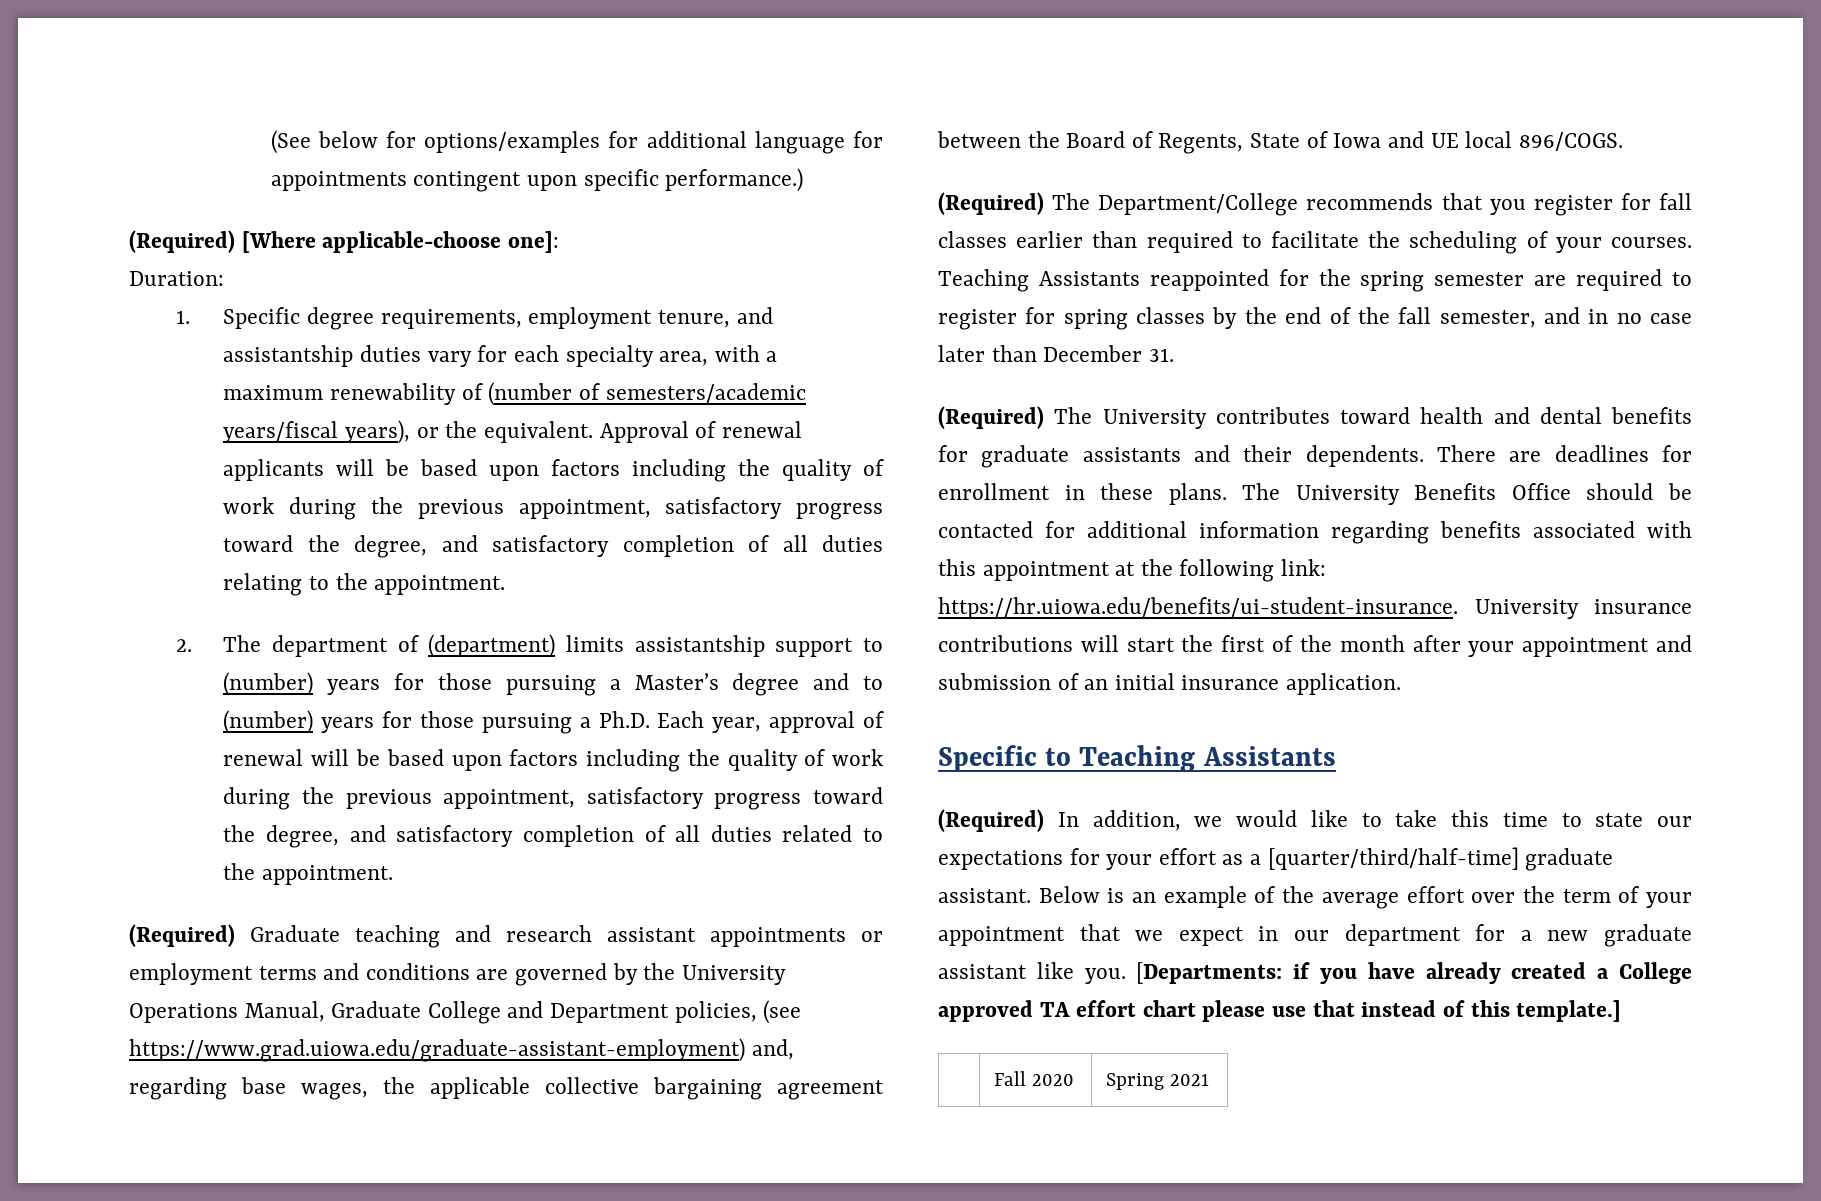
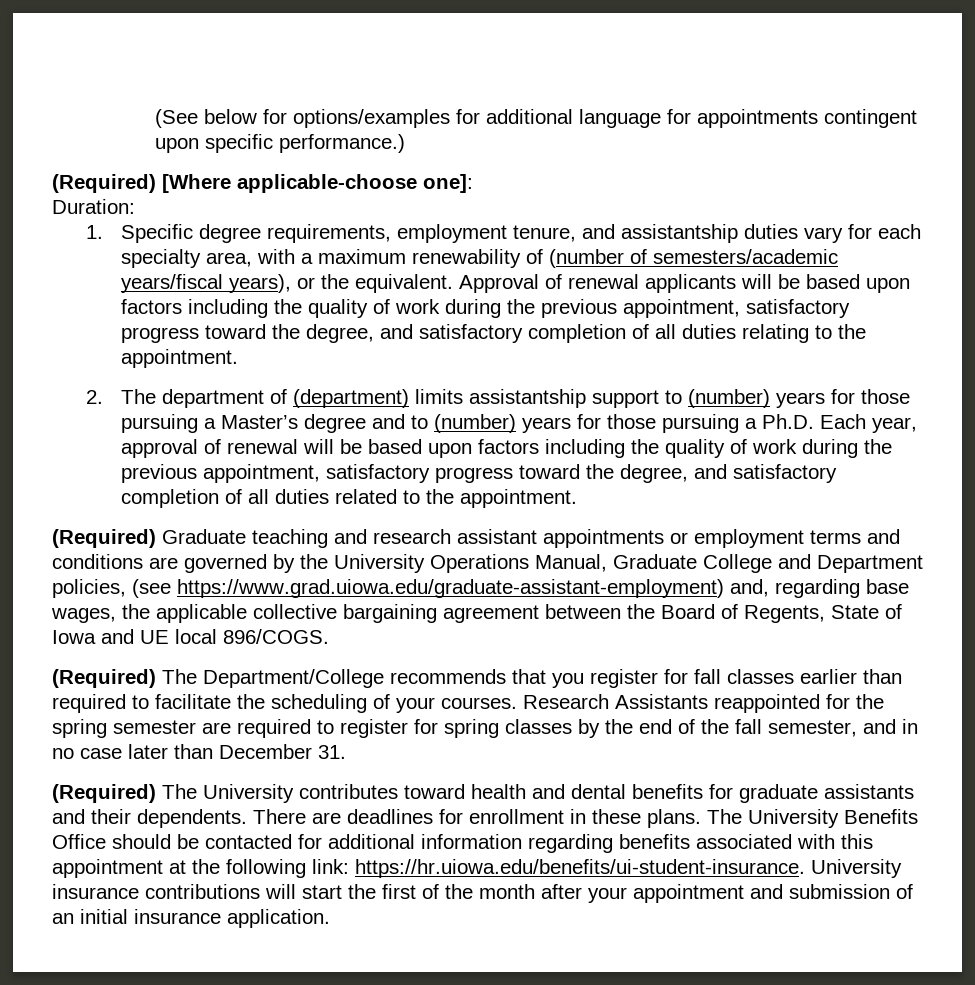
- Teaching Assistants reappointed for the spring semester are required to register for spring classes by the end of the fall semester, and in no case later than December 31.
+ Research Assistants reappointed for the spring semester are required to register for spring classes by the end of the fall semester, and in no case later than December 31.
- Specific to Teaching Assistants
- (Required) In addition, we would like to take this time to state our expectations for your effort as a [quarter/third/half-time] graduate assistant. Below is an example of the average effort over the term of your appointment that we expect in our department for a new graduate assistant like you. [Departments: if you have already created a College approved TA effort chart please use that instead of this template.]
- | Fall 2020 | Spring 2021

